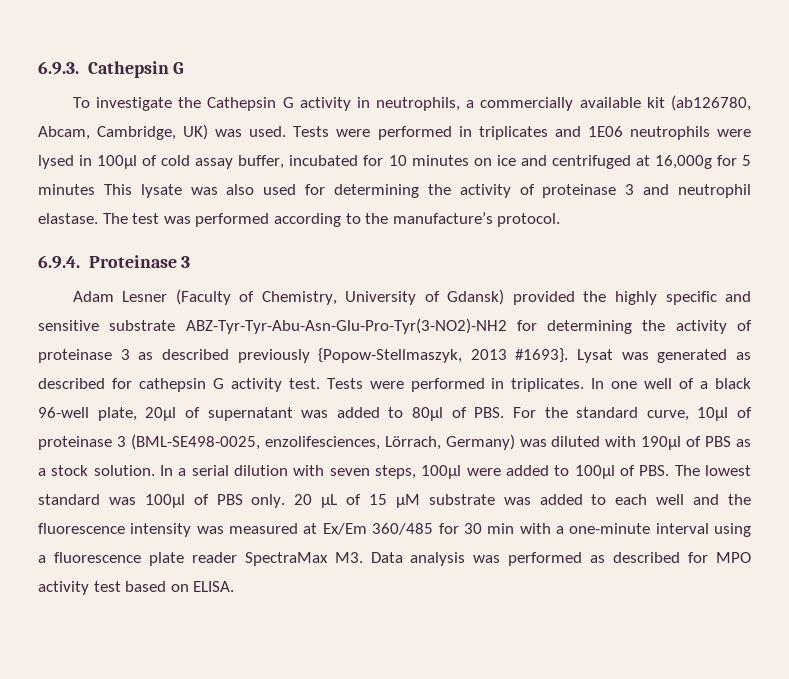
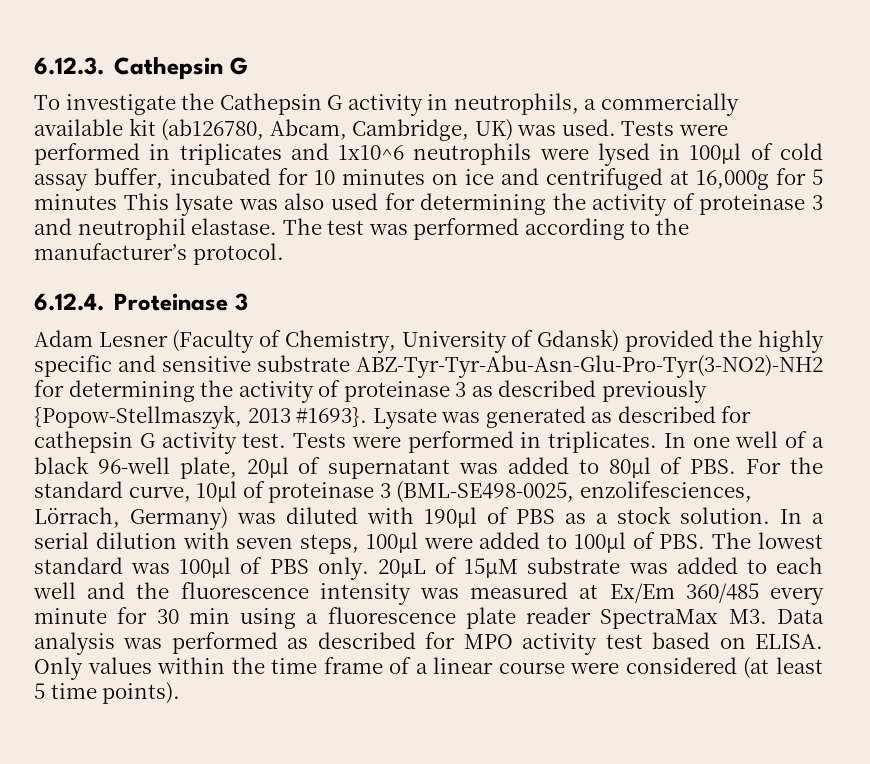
- 6.9.3. Cathepsin G
+ 6.12.3. Cathepsin G
- Tests were performed in triplicates and 1E06 neutrophils were lysed in 100µl of cold assay buffer, incubated for 10 minutes on ice and centrifuged at 16,000g for 5 minutes This lysate was also used for determining the activity of proteinase 3 and neutrophil elastase.
+ Tests were performed in triplicates and 1x10^6 neutrophils were lysed in 100µl of cold assay buffer, incubated for 10 minutes on ice and centrifuged at 16,000g for 5 minutes This lysate was also used for determining the activity of proteinase 3 and neutrophil elastase.
- The test was performed according to the manufacture’s protocol.
+ The test was performed according to the manufacturer’s protocol.
- 6.9.4. Proteinase 3
+ 6.12.4. Proteinase 3
- Lysat was generated as described for cathepsin G activity test.
+ Lysate was generated as described for cathepsin G activity test.
- 20 µL of 15 µM substrate was added to each well and the fluorescence intensity was measured at Ex/Em 360/485 for 30 min with a one-minute interval using a fluorescence plate reader SpectraMax M3. Data analysis was performed as described for MPO activity test based on ELISA.
+ 20µL of 15µM substrate was added to each well and the fluorescence intensity was measured at Ex/Em 360/485 every minute for 30 min using a fluorescence plate reader SpectraMax M3. Data analysis was performed as described for MPO activity test based on ELISA.
+ Only values within the time frame of a linear course were considered (at least 5 time points).

